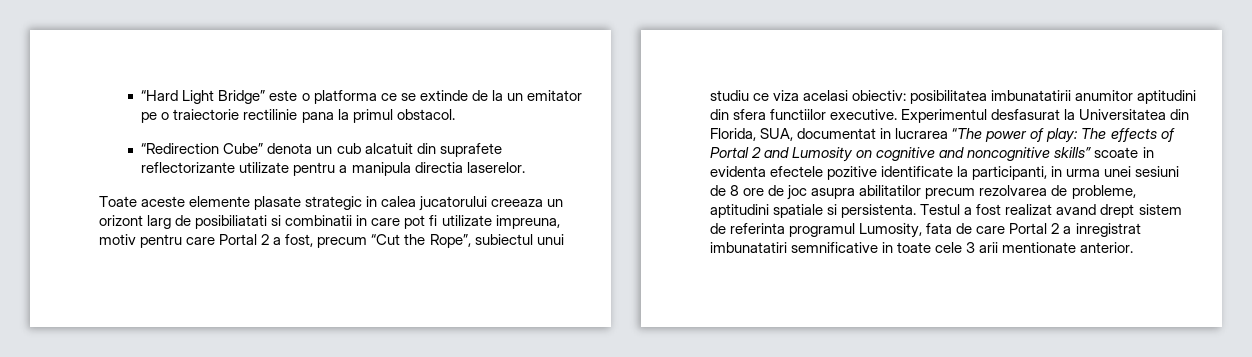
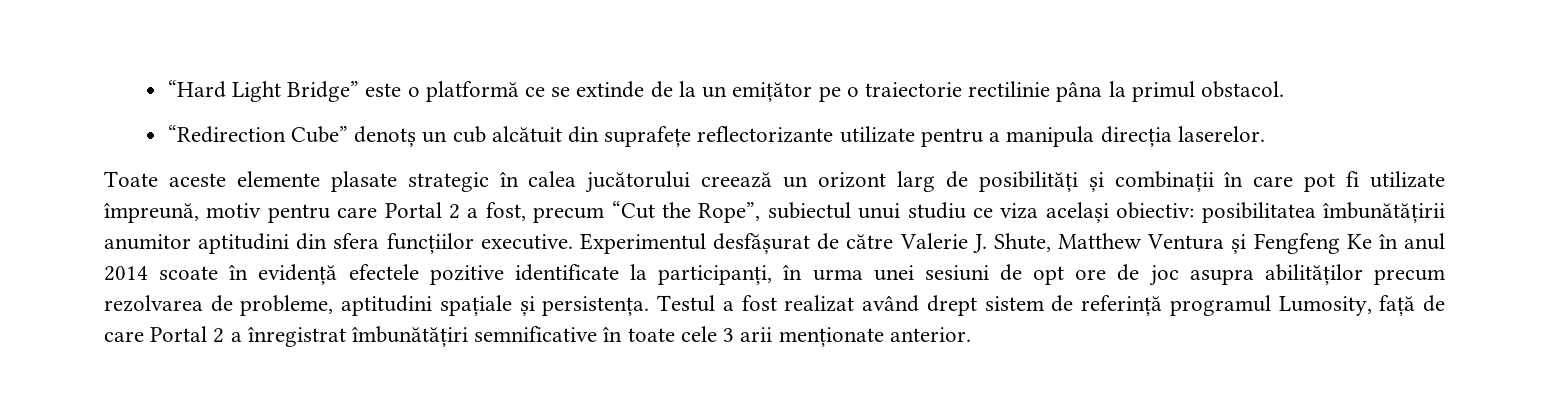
- “Hard Light Bridge” este o platforma ce se extinde de la un emitator pe o traiectorie rectilinie pana la primul obstacol.
+ “Hard Light Bridge” este o platformă ce se extinde de la un emițător pe o traiectorie rectilinie pâna la primul obstacol.
- “Redirection Cube” denota un cub alcatuit din suprafete reflectorizante utilizate pentru a manipula directia laserelor.
+ “Redirection Cube” denotș un cub alcătuit din suprafețe reflectorizante utilizate pentru a manipula direcția laserelor.
- Toate aceste elemente plasate strategic in calea jucatorului creeaza un orizont larg de posibiliatati si combinatii in care pot fi utilizate impreuna, motiv pentru care Portal 2 a fost, precum “Cut the Rope”, subiectul unui studiu ce viza acelasi obiectiv: posibilitatea imbunatatirii anumitor aptitudini din sfera functiilor executive.
+ Toate aceste elemente plasate strategic în calea jucătorului creează un orizont larg de posibilități și combinații în care pot fi utilizate împreună, motiv pentru care Portal 2 a fost, precum “Cut the Rope”, subiectul unui studiu ce viza același obiectiv: posibilitatea îmbunătățirii anumitor aptitudini din sfera funcțiilor executive.
- Experimentul desfasurat la Universitatea din Florida, SUA, documentat in lucrarea “The power of play: The effects of Portal 2 and Lumosity on cognitive and noncognitive skills” scoate in evidenta efectele pozitive identificate la participanti, in urma unei sesiuni de 8 ore de joc asupra abilitatilor precum rezolvarea de probleme, aptitudini spatiale si persistenta.
+ Experimentul desfășurat de către Valerie J. Shute, Matthew Ventura și Fengfeng Ke în anul 2014 scoate în evidență efectele pozitive identificate la participanți, în urma unei sesiuni de opt ore de joc asupra abilităților precum rezolvarea de probleme, aptitudini spațiale și persistența.
- Testul a fost realizat avand drept sistem de referinta programul Lumosity, fata de care Portal 2 a inregistrat imbunatatiri semnificative in toate cele 3 arii mentionate anterior.
+ Testul a fost realizat având drept sistem de referință programul Lumosity, față de care Portal 2 a înregistrat îmbunătățiri semnificative în toate cele 3 arii menționate anterior.

